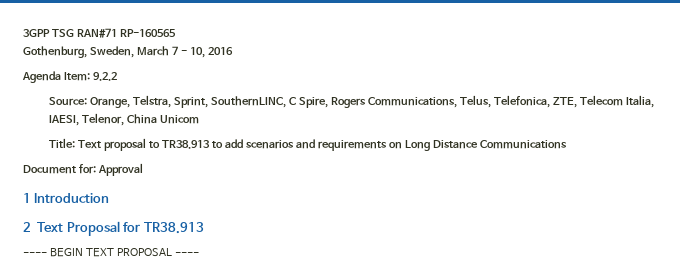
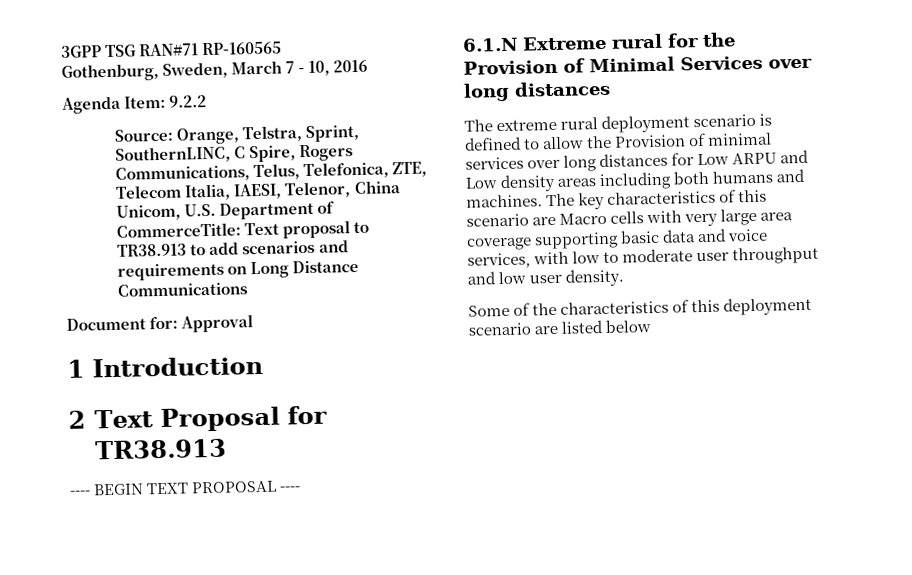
- Source: Orange, Telstra, Sprint, SouthernLINC, C Spire, Rogers Communications, Telus, Telefonica, ZTE, Telecom Italia, IAESI, Telenor, China Unicom
- Title: Text proposal to TR38.913 to add scenarios and requirements on Long Distance Communications
+ Source: Orange, Telstra, Sprint, SouthernLINC, C Spire, Rogers Communications, Telus, Telefonica, ZTE, Telecom Italia, IAESI, Telenor, China Unicom, U.S. Department of CommerceTitle: Text proposal to TR38.913 to add scenarios and requirements on Long Distance Communications
+ 6.1.N Extreme rural for the Provision of Minimal Services over long distances
+ The extreme rural deployment scenario is defined to allow the Provision of minimal services over long distances for Low ARPU and Low density areas including both humans and machines. The key characteristics of this scenario are Macro cells with very large area coverage supporting basic data and voice services, with low to moderate user throughput and low user density.
+ Some of the characteristics of this deployment scenario are listed below

